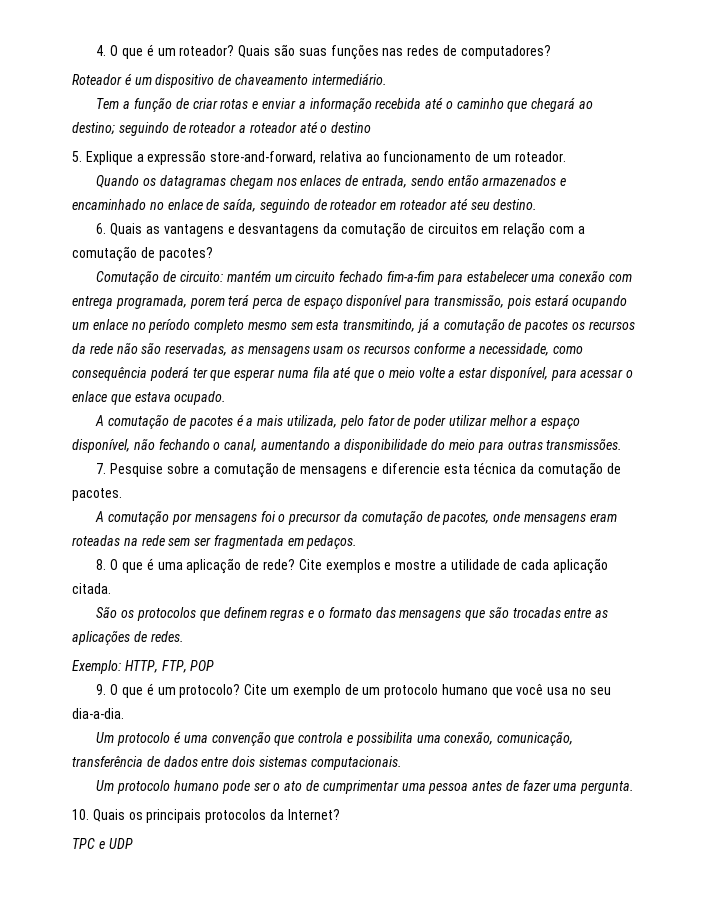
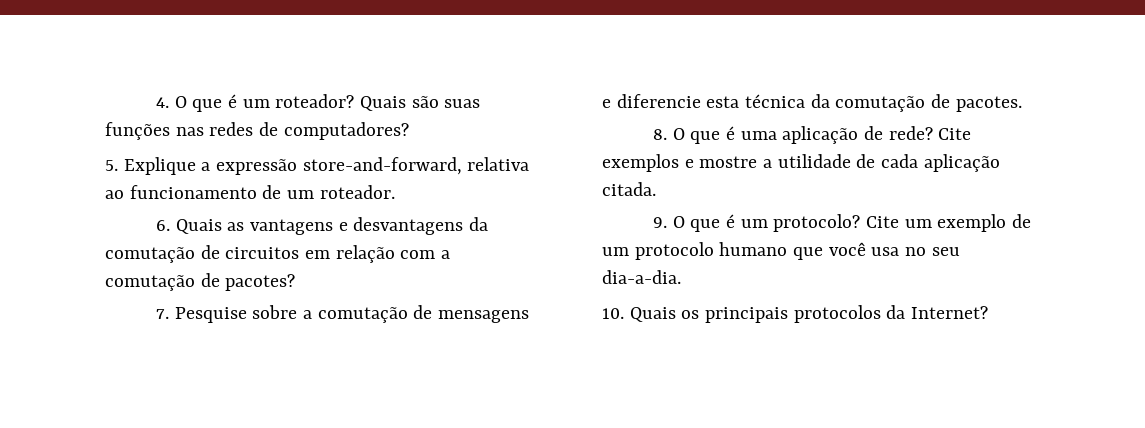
- Roteador é um dispositivo de chaveamento intermediário.
- Tem a função de criar rotas e enviar a informação recebida até o caminho que chegará ao destino; seguindo de roteador a roteador até o destino
- Quando os datagramas chegam nos enlaces de entrada, sendo então armazenados e encaminhado no enlace de saída, seguindo de roteador em roteador até seu destino.
- Comutação de circuito: mantém um circuito fechado fim-a-fim para estabelecer uma conexão com entrega programada, porem terá perca de espaço disponível para transmissão, pois estará ocupando um enlace no período completo mesmo sem esta transmitindo, já a comutação de pacotes os recursos da rede não são reservadas, as mensagens usam os recursos conforme a necessidade, como consequência poderá ter que esperar numa fila até que o meio volte a estar disponível, para acessar o enlace que estava ocupado.
- A comutação de pacotes é a mais utilizada, pelo fator de poder utilizar melhor a espaço disponível, não fechando o canal, aumentando a disponibilidade do meio para outras transmissões.
- A comutação por mensagens foi o precursor da comutação de pacotes, onde mensagens eram roteadas na rede sem ser fragmentada em pedaços.
- São os protocolos que definem regras e o formato das mensagens que são trocadas entre as aplicações de redes.
- Exemplo: HTTP, FTP, POP
- Um protocolo é uma convenção que controla e possibilita uma conexão, comunicação, transferência de dados entre dois sistemas computacionais.
- Um protocolo humano pode ser o ato de cumprimentar uma pessoa antes de fazer uma pergunta.
- TPC e UDP

